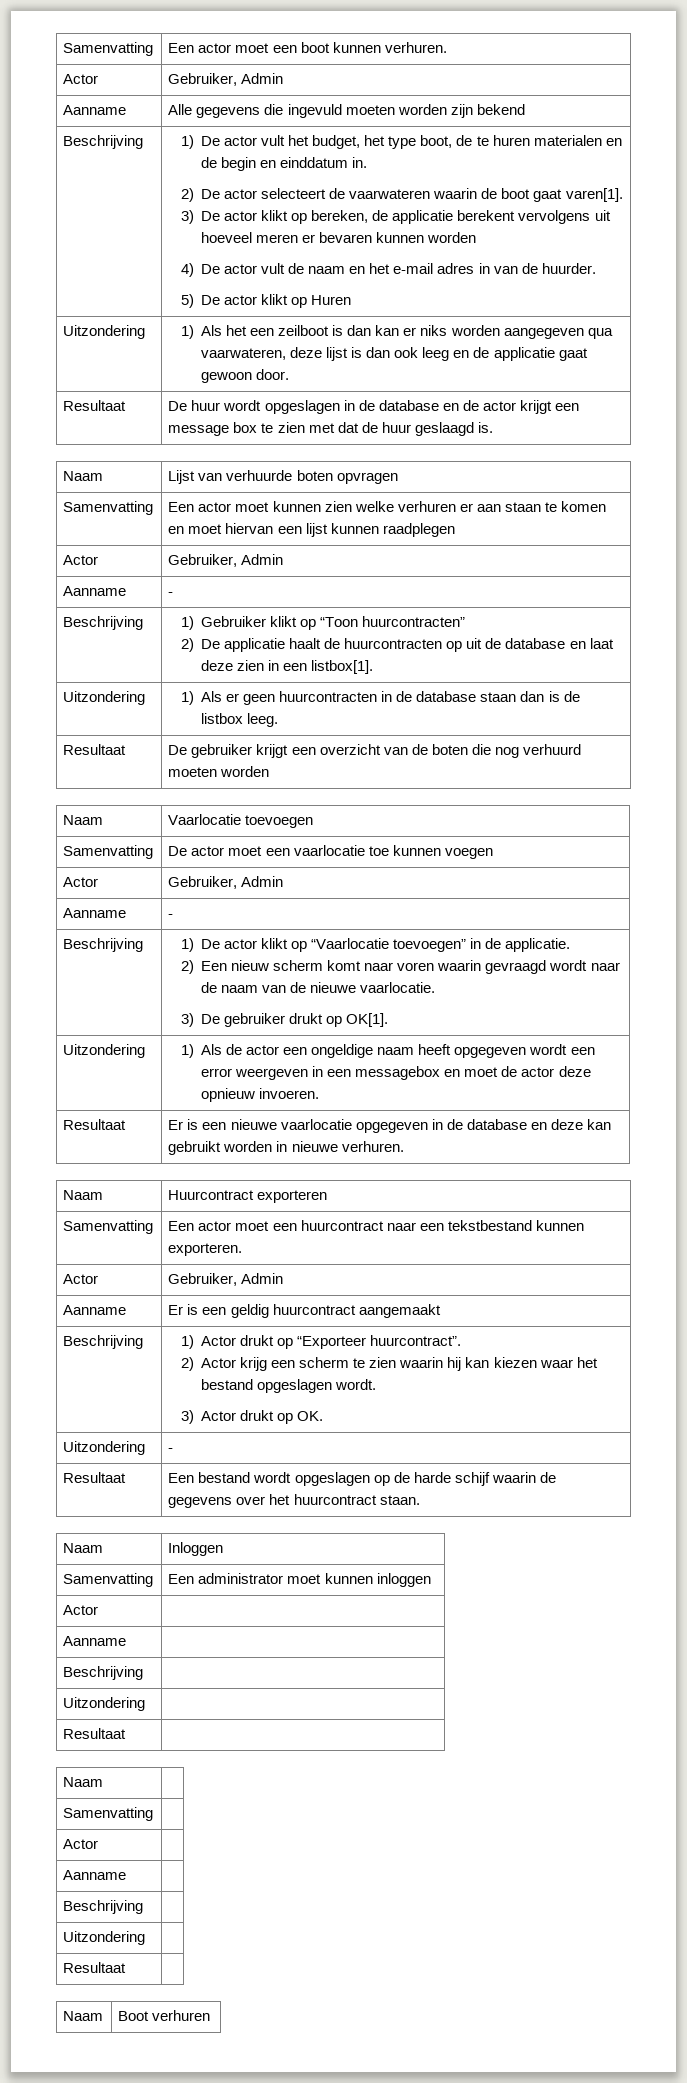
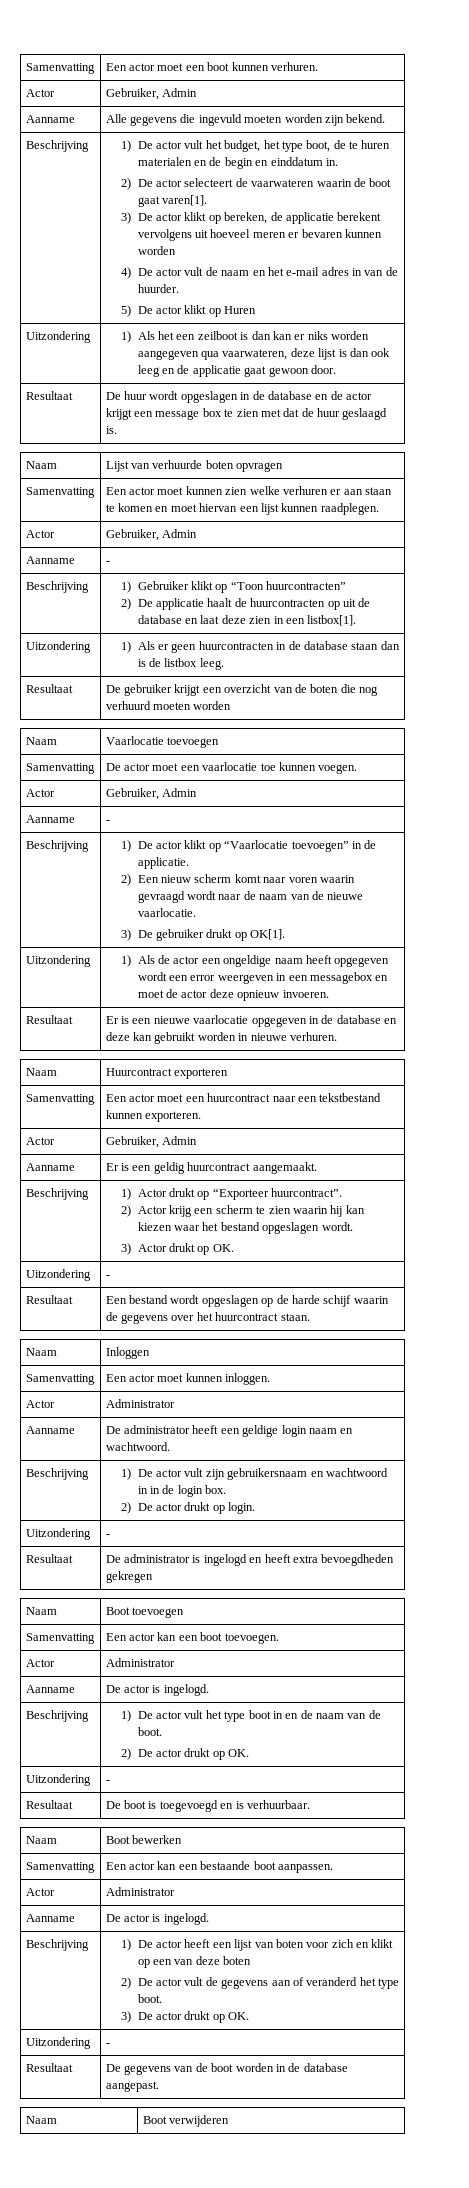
- Aanname | Alle gegevens die ingevuld moeten worden zijn bekend
+ Aanname | Alle gegevens die ingevuld moeten worden zijn bekend.
- Samenvatting | Een actor moet kunnen zien welke verhuren er aan staan te komen en moet hiervan een lijst kunnen raadplegen
+ Samenvatting | Een actor moet kunnen zien welke verhuren er aan staan te komen en moet hiervan een lijst kunnen raadplegen.
- Samenvatting | De actor moet een vaarlocatie toe kunnen voegen
+ Samenvatting | De actor moet een vaarlocatie toe kunnen voegen.
- Aanname | Er is een geldig huurcontract aangemaakt
+ Aanname | Er is een geldig huurcontract aangemaakt.
- Samenvatting | Een administrator moet kunnen inloggen
- Actor |
- Aanname |
- Beschrijving |
- Uitzondering |
- Resultaat |
- Naam |
- Samenvatting |
- Actor |
- Aanname |
- Beschrijving |
- Uitzondering |
- Resultaat |
- Naam | Boot verhuren
+ Samenvatting | Een actor moet kunnen inloggen.
+ Actor | Administrator
+ Aanname | De administrator heeft een geldige login naam en wachtwoord.
+ Beschrijving | 1) De actor vult zijn gebruikersnaam en wachtwoord in in de login box.
+ 2) De actor drukt op login.
+ Uitzondering | -
+ Resultaat | De administrator is ingelogd en heeft extra bevoegdheden gekregen
+ Naam | Boot toevoegen
+ Samenvatting | Een actor kan een boot toevoegen.
+ Actor | Administrator
+ Aanname | De actor is ingelogd.
+ Beschrijving | 1) De actor vult het type boot in en de naam van de boot.
+ 2) De actor drukt op OK.
+ Uitzondering | -
+ Resultaat | De boot is toegevoegd en is verhuurbaar.
+ Naam | Boot bewerken
+ Samenvatting | Een actor kan een bestaande boot aanpassen.
+ Actor | Administrator
+ Aanname | De actor is ingelogd.
+ Beschrijving | 1) De actor heeft een lijst van boten voor zich en klikt op een van deze boten
+ 2) De actor vult de gegevens aan of veranderd het type boot.
+ 3) De actor drukt op OK.
+ Uitzondering | -
+ Resultaat | De gegevens van de boot worden in de database aangepast.
+ Naam | Boot verwijderen

